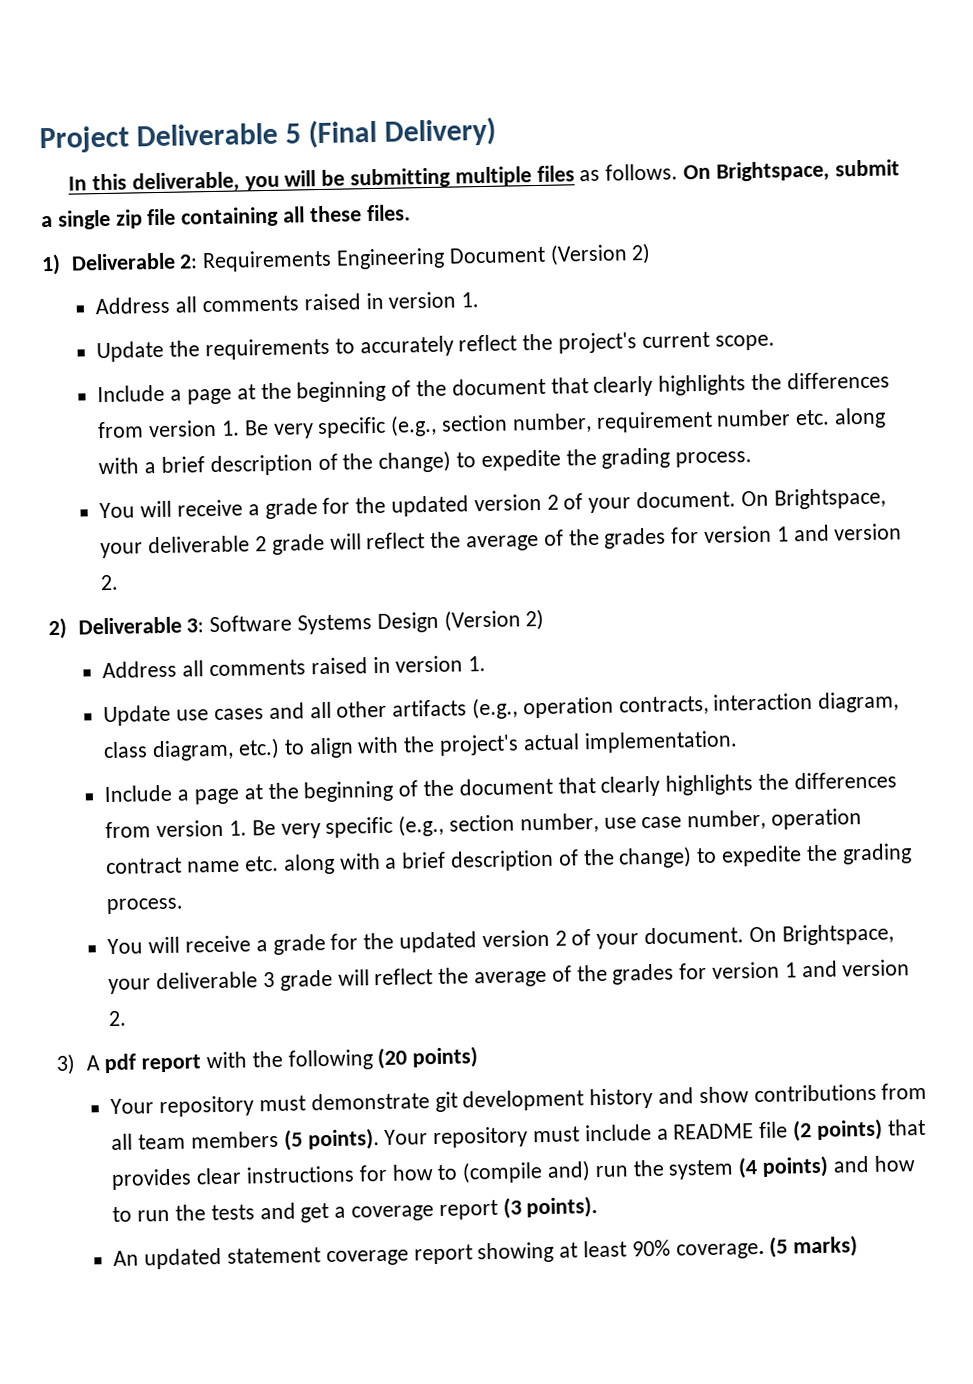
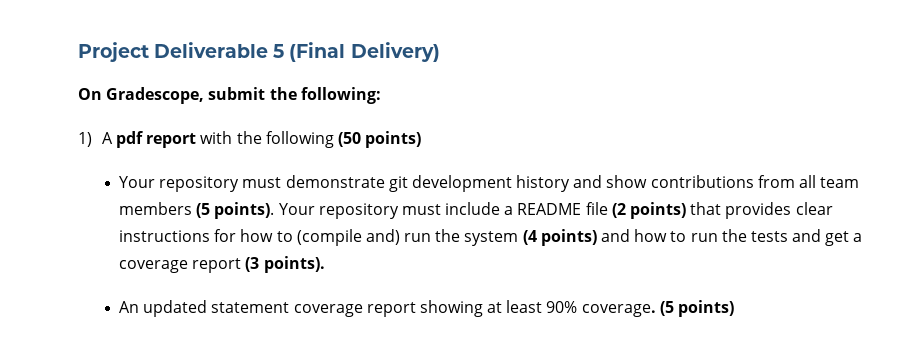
- In this deliverable, you will be submitting multiple files as follows. On Brightspace, submit a single zip file containing all these files.
- 1) Deliverable 2: Requirements Engineering Document (Version 2)
- Address all comments raised in version 1.
- Update the requirements to accurately reflect the project's current scope.
- Include a page at the beginning of the document that clearly highlights the differences from version 1. Be very specific (e.g., section number, requirement number etc. along with a brief description of the change) to expedite the grading process.
- You will receive a grade for the updated version 2 of your document. On Brightspace, your deliverable 2 grade will reflect the average of the grades for version 1 and version 2.
- 2) Deliverable 3: Software Systems Design (Version 2)
- Address all comments raised in version 1.
- Update use cases and all other artifacts (e.g., operation contracts, interaction diagram, class diagram, etc.) to align with the project's actual implementation.
- Include a page at the beginning of the document that clearly highlights the differences from version 1. Be very specific (e.g., section number, use case number, operation contract name etc. along with a brief description of the change) to expedite the grading process.
- You will receive a grade for the updated version 2 of your document. On Brightspace, your deliverable 3 grade will reflect the average of the grades for version 1 and version 2.
- 3) A pdf report with the following (20 points)
+ On Gradescope, submit the following:
+ 1) A pdf report with the following (50 points)
- (5 marks)
+ (5 points)

